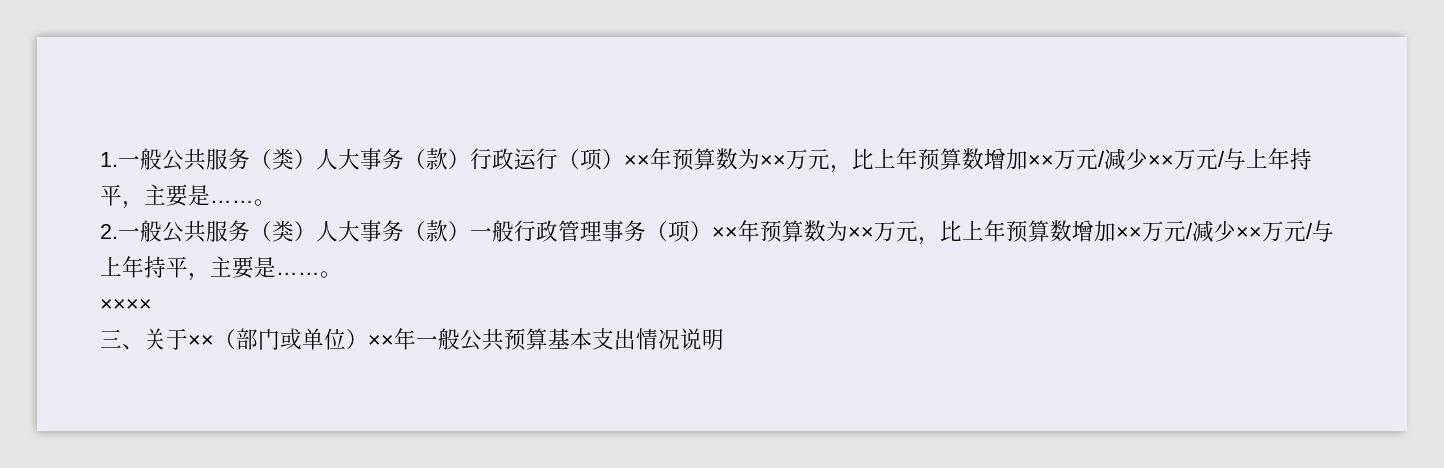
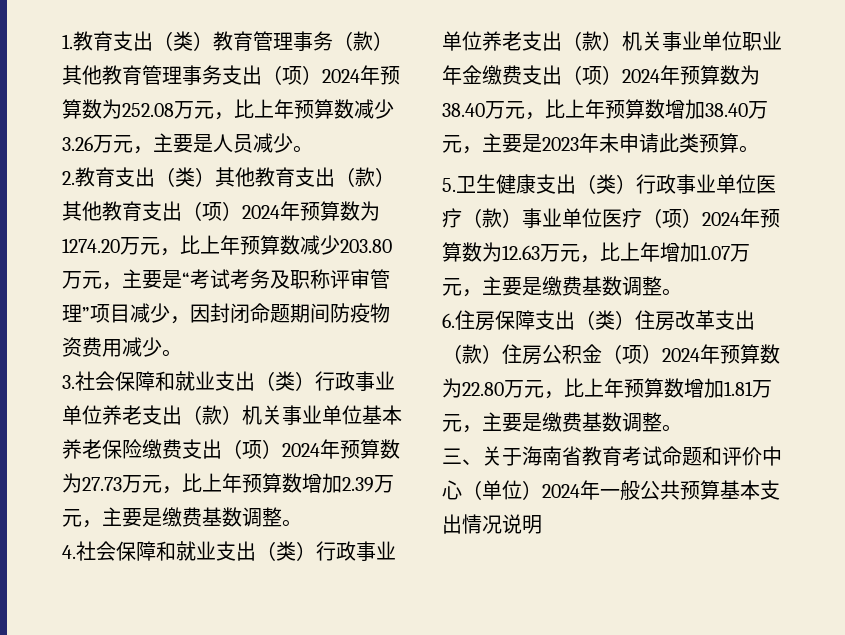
- 1.一般公共服务（类）人大事务（款）行政运行（项）××年预算数为××万元，比上年预算数增加××万元/减少××万元/与上年持平，主要是……。
- 2.一般公共服务（类）人大事务（款）一般行政管理事务（项）××年预算数为××万元，比上年预算数增加××万元/减少××万元/与上年持平，主要是……。
- ××××
- 三、关于××（部门或单位）××年一般公共预算基本支出情况说明
+ 1.教育支出（类）教育管理事务（款）其他教育管理事务支出（项）2024年预算数为252.08万元，比上年预算数减少3.26万元，主要是人员减少。
+ 2.教育支出（类）其他教育支出（款）其他教育支出（项）2024年预算数为1274.20万元，比上年预算数减少203.80万元，主要是“考试考务及职称评审管理”项目减少，因封闭命题期间防疫物资费用减少。
+ 3.社会保障和就业支出（类）行政事业单位养老支出（款）机关事业单位基本养老保险缴费支出（项）2024年预算数为27.73万元，比上年预算数增加2.39万元，主要是缴费基数调整。
+ 4.社会保障和就业支出（类）行政事业单位养老支出（款）机关事业单位职业年金缴费支出（项）2024年预算数为38.40万元，比上年预算数增加38.40万元，主要是2023年未申请此类预算。
+ 5.卫生健康支出（类）行政事业单位医疗（款）事业单位医疗（项）2024年预算数为12.63万元，比上年增加1.07万元，主要是缴费基数调整。
+ 6.住房保障支出（类）住房改革支出（款）住房公积金（项）2024年预算数为22.80万元，比上年预算数增加1.81万元，主要是缴费基数调整。
+ 三、关于海南省教育考试命题和评价中心（单位）2024年一般公共预算基本支出情况说明

